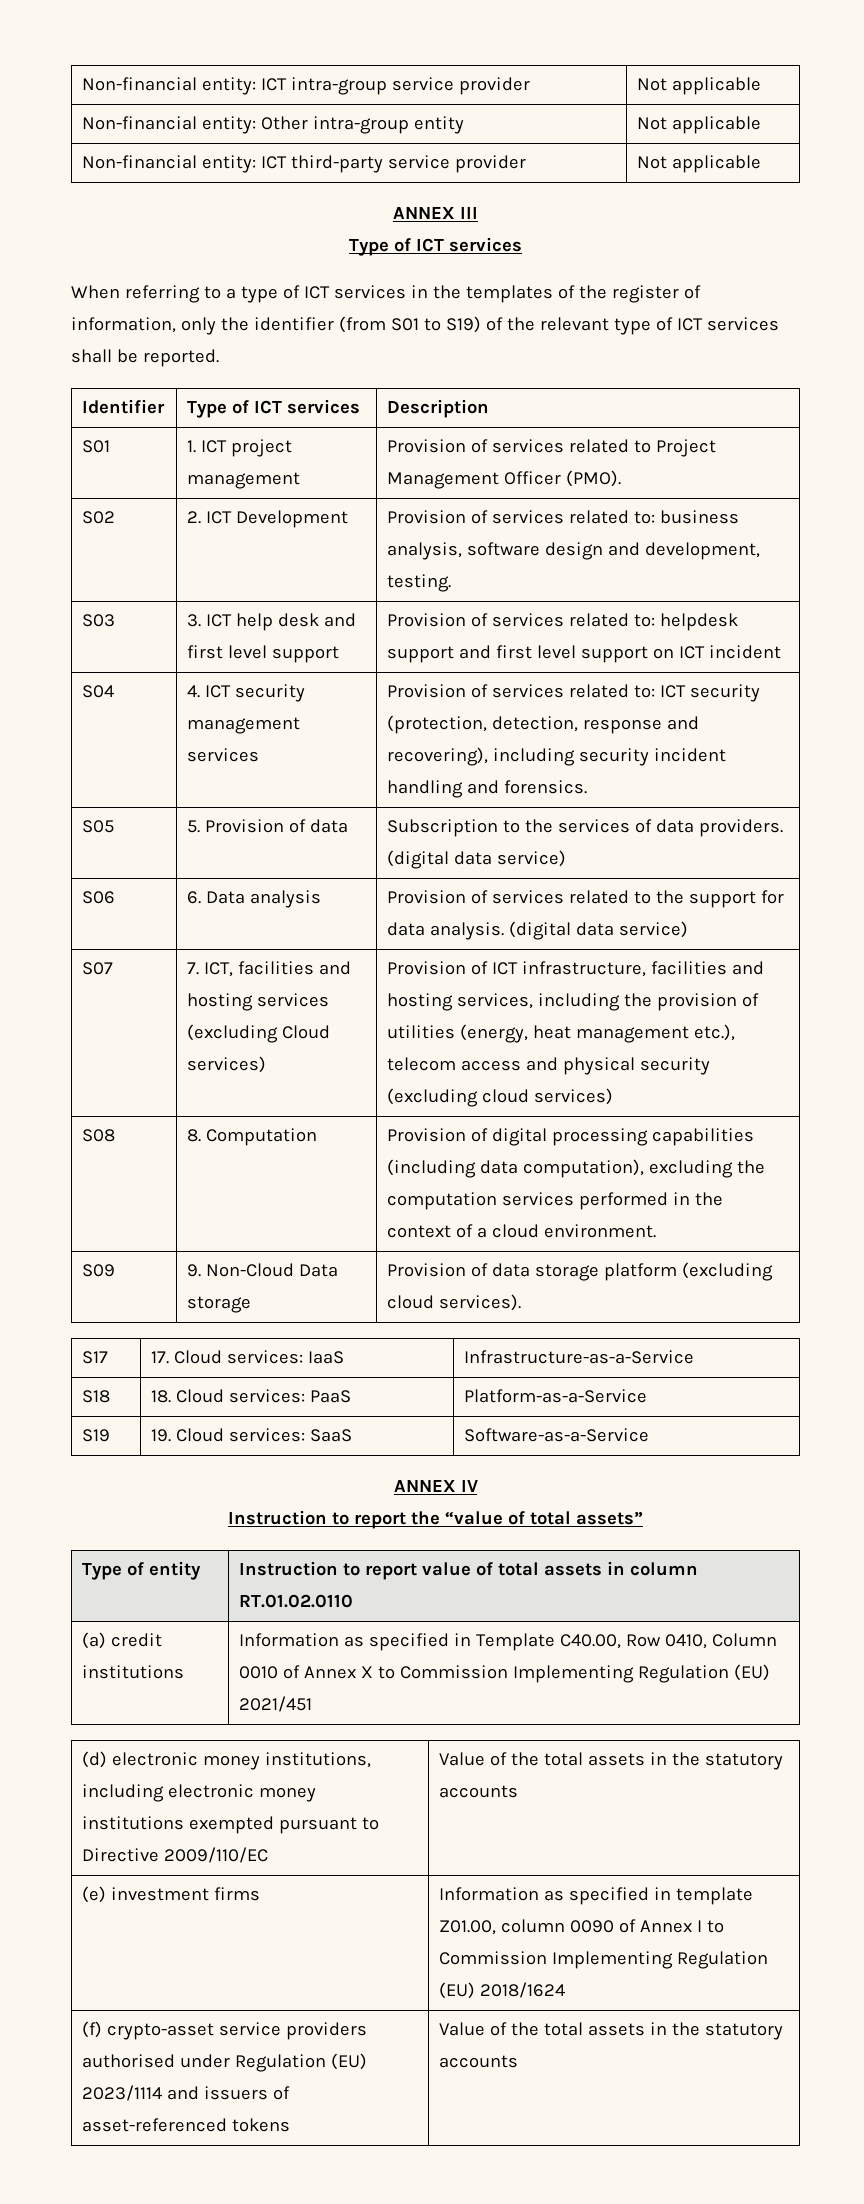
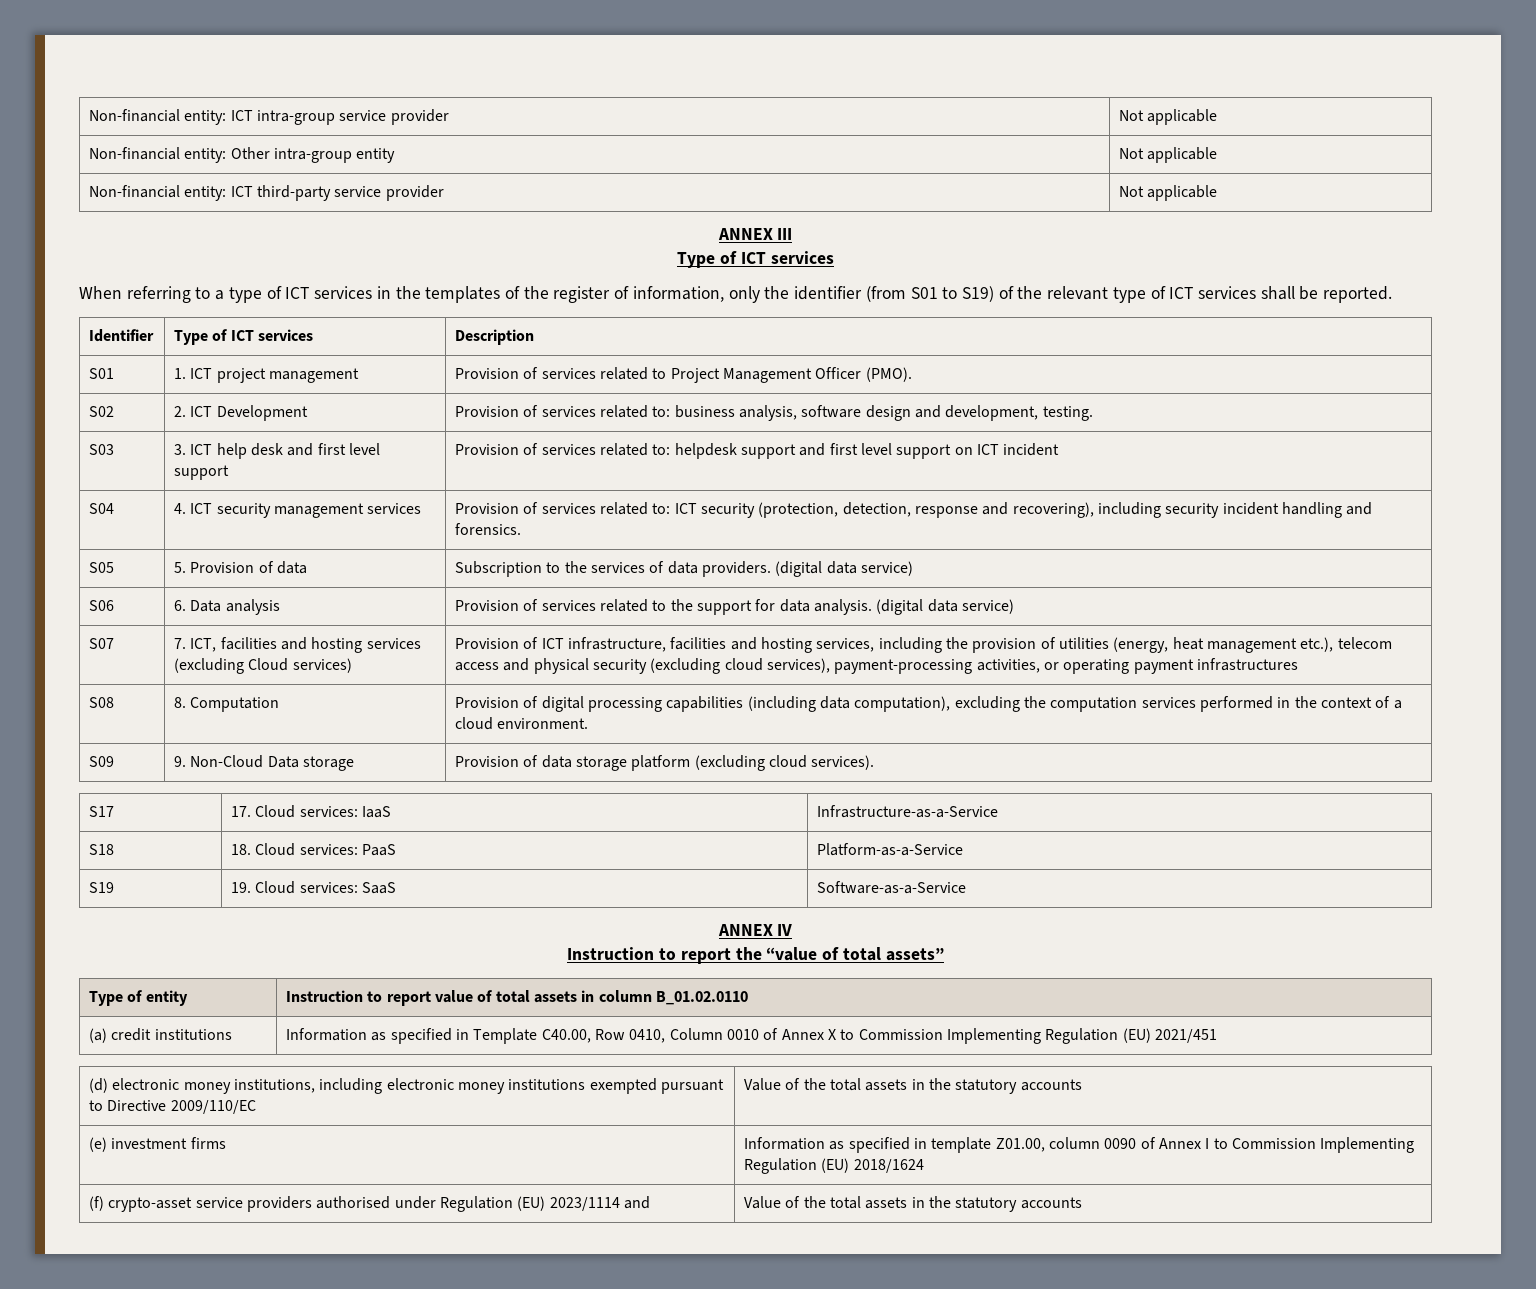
- Provision of ICT infrastructure, facilities and hosting services, including the provision of utilities (energy, heat management etc.), telecom access and physical security (excluding cloud services)
+ Provision of ICT infrastructure, facilities and hosting services, including the provision of utilities (energy, heat management etc.), telecom access and physical security (excluding cloud services), payment-processing activities, or operating payment infrastructures
- Type of entity | Instruction to report value of total assets in column RT.01.02.0110
+ Type of entity | Instruction to report value of total assets in column B_01.02.0110
- (f) crypto-asset service providers authorised under Regulation (EU) 2023/1114 and issuers of asset-referenced tokens | Value of the total assets in the statutory accounts
+ (f) crypto-asset service providers authorised under Regulation (EU) 2023/1114 and | Value of the total assets in the statutory accounts

